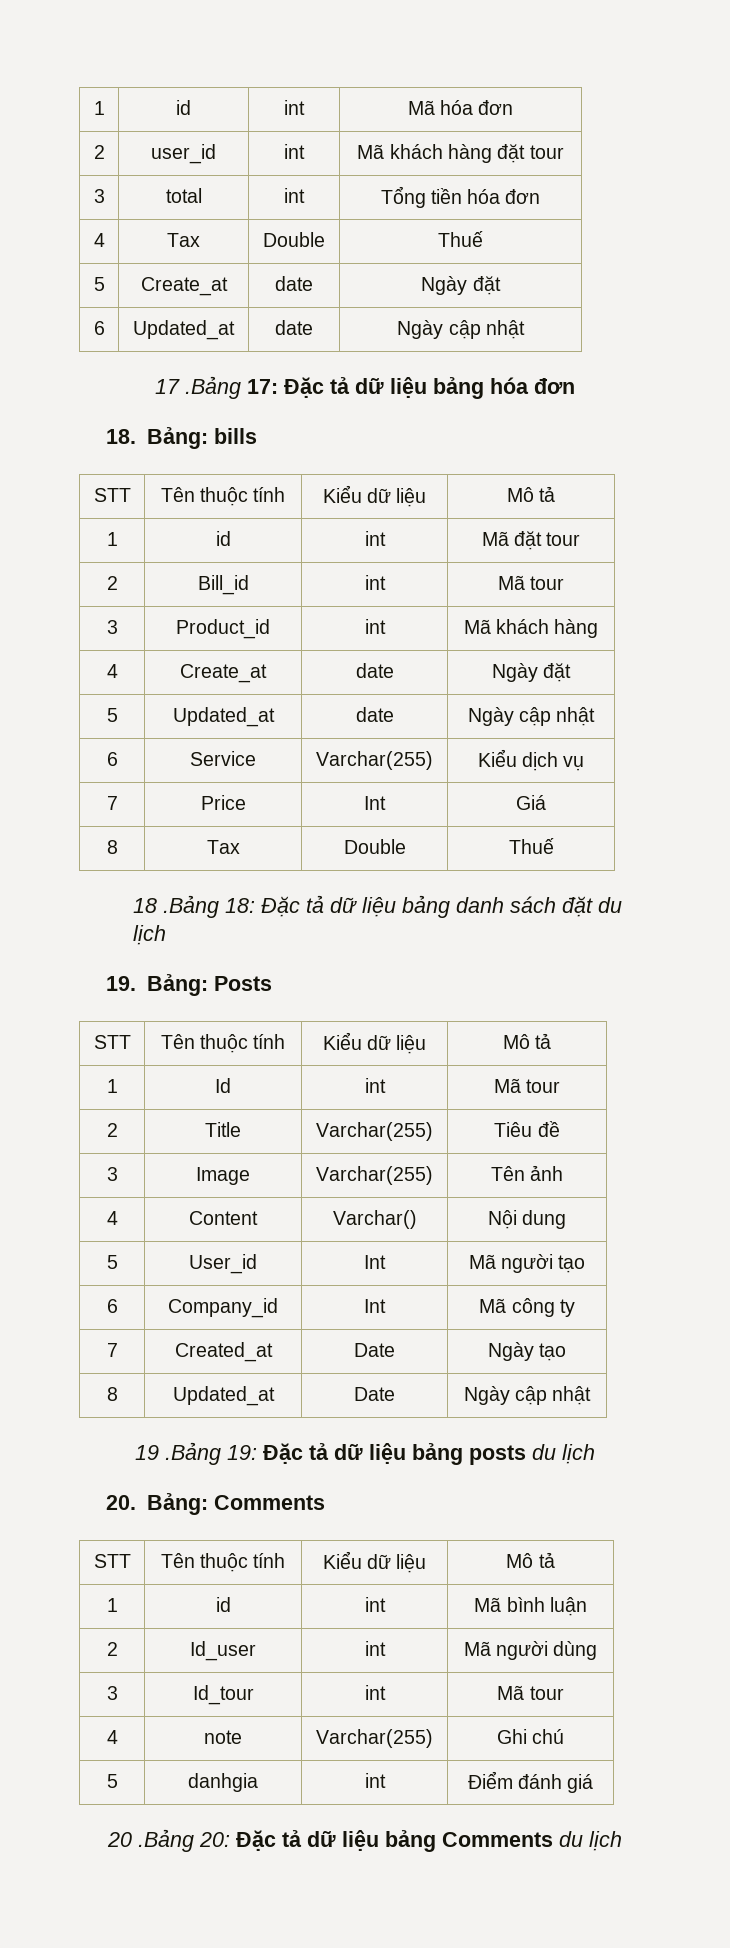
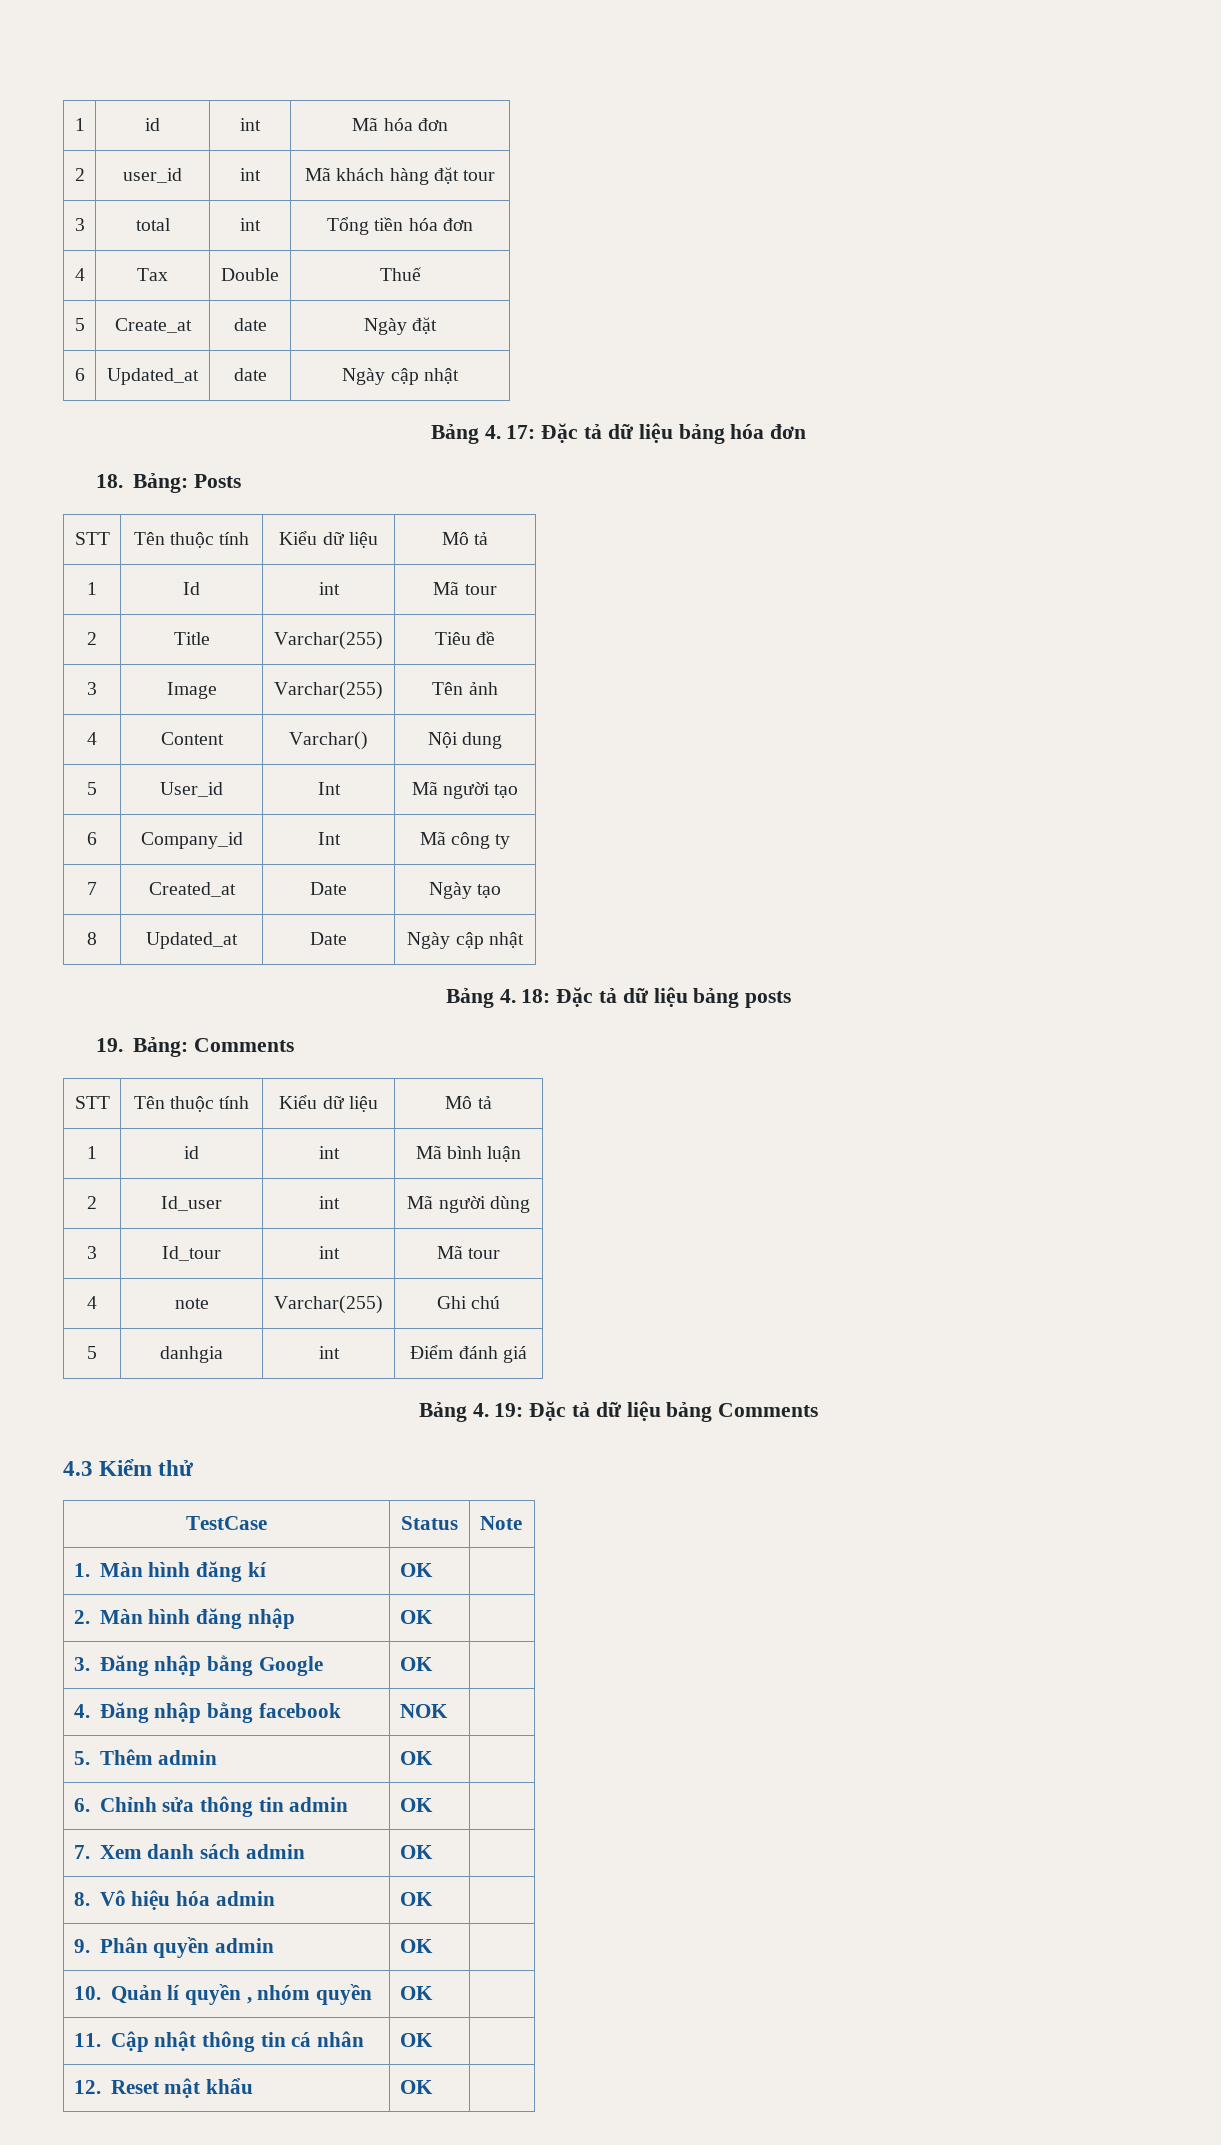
- 17 .Bảng 17: Đặc tả dữ liệu bảng hóa đơn
+ Bảng 4. 17: Đặc tả dữ liệu bảng hóa đơn
- 18. Bảng: bills
- STT | Tên thuộc tính | Kiểu dữ liệu | Mô tả
- 1 | id | int | Mã đặt tour
- 2 | Bill_id | int | Mã tour
- 3 | Product_id | int | Mã khách hàng
- 4 | Create_at | date | Ngày đặt
- 5 | Updated_at | date | Ngày cập nhật
- 6 | Service | Varchar(255) | Kiểu dịch vụ
- 7 | Price | Int | Giá
- 8 | Tax | Double | Thuế
- 18 .Bảng 18: Đặc tả dữ liệu bảng danh sách đặt du lịch
- 19. Bảng: Posts
+ 18. Bảng: Posts
- 19 .Bảng 19: Đặc tả dữ liệu bảng posts du lịch
- 20. Bảng: Comments
+ Bảng 4. 18: Đặc tả dữ liệu bảng posts
+ 19. Bảng: Comments
- 20 .Bảng 20: Đặc tả dữ liệu bảng Comments du lịch
+ Bảng 4. 19: Đặc tả dữ liệu bảng Comments
+ 4.3 Kiểm thử
+ TestCase | Status | Note
+ 1. Màn hình đăng kí | OK |
+ 2. Màn hình đăng nhập | OK |
+ 3. Đăng nhập bằng Google | OK |
+ 4. Đăng nhập bằng facebook | NOK |
+ 5. Thêm admin | OK |
+ 6. Chỉnh sửa thông tin admin | OK |
+ 7. Xem danh sách admin | OK |
+ 8. Vô hiệu hóa admin | OK |
+ 9. Phân quyền admin | OK |
+ 10. Quản lí quyền , nhóm quyền | OK |
+ 11. Cập nhật thông tin cá nhân | OK |
+ 12. Reset mật khẩu | OK |

